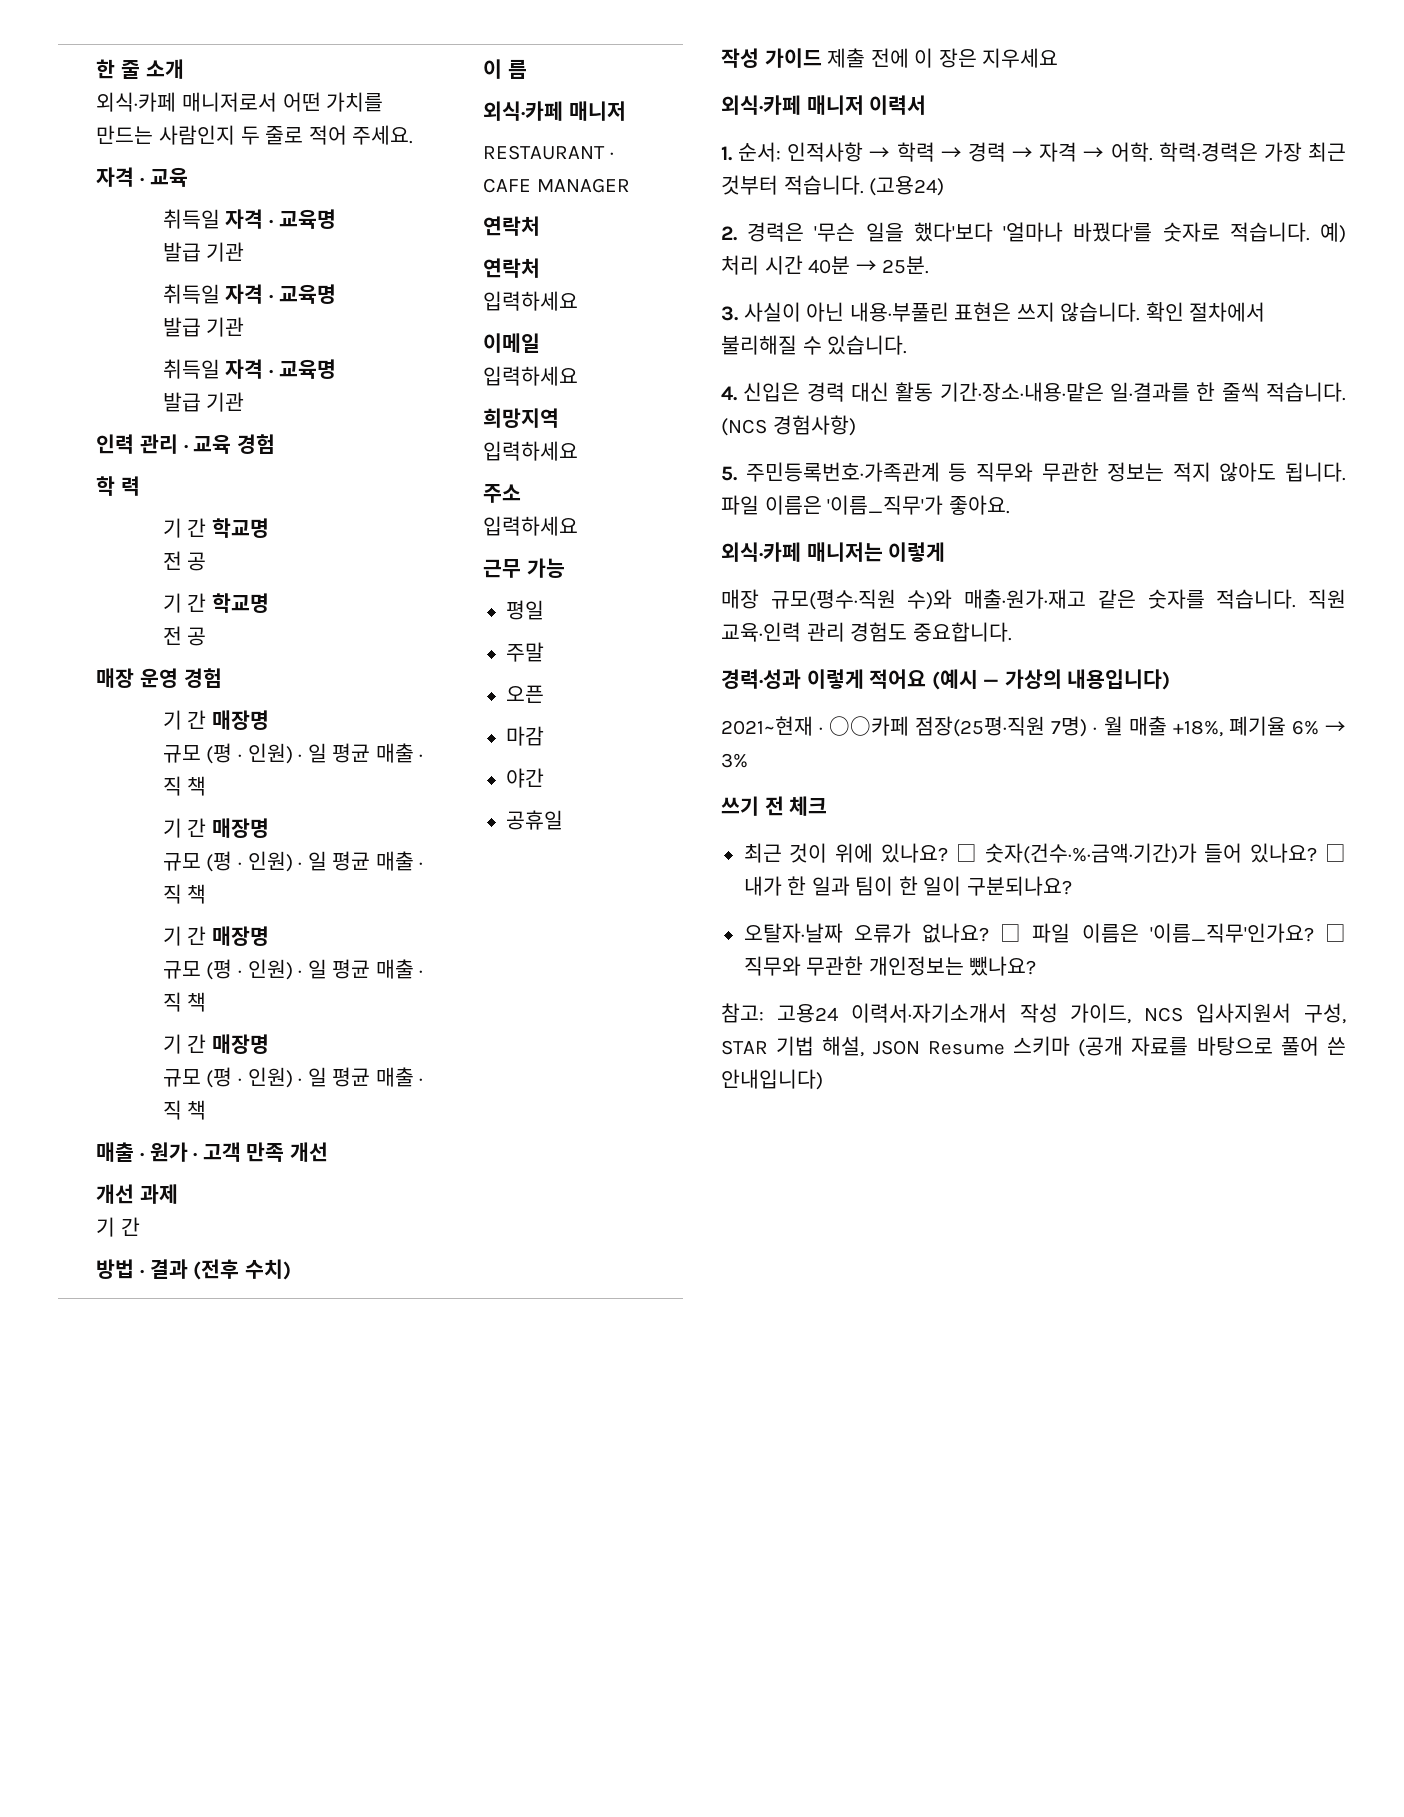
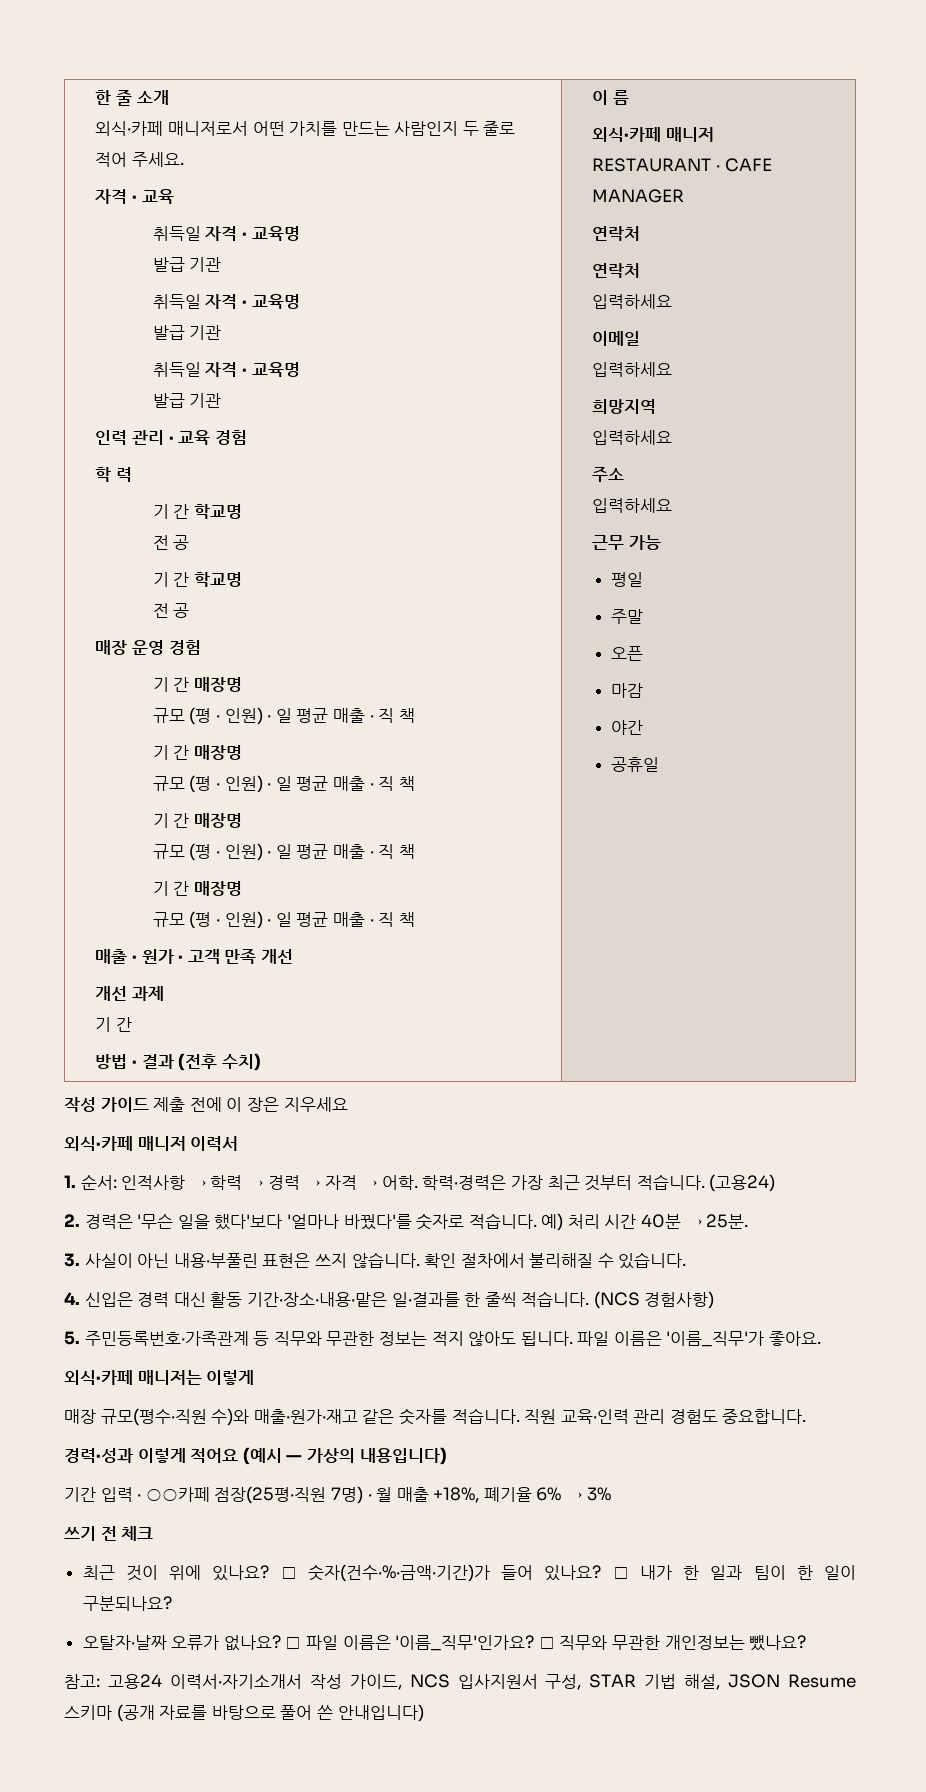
- 2021~현재 · ○○카페 점장(25평·직원 7명) · 월 매출 +18%, 폐기율 6% → 3%
+ 기간 입력 · ○○카페 점장(25평·직원 7명) · 월 매출 +18%, 폐기율 6% → 3%

